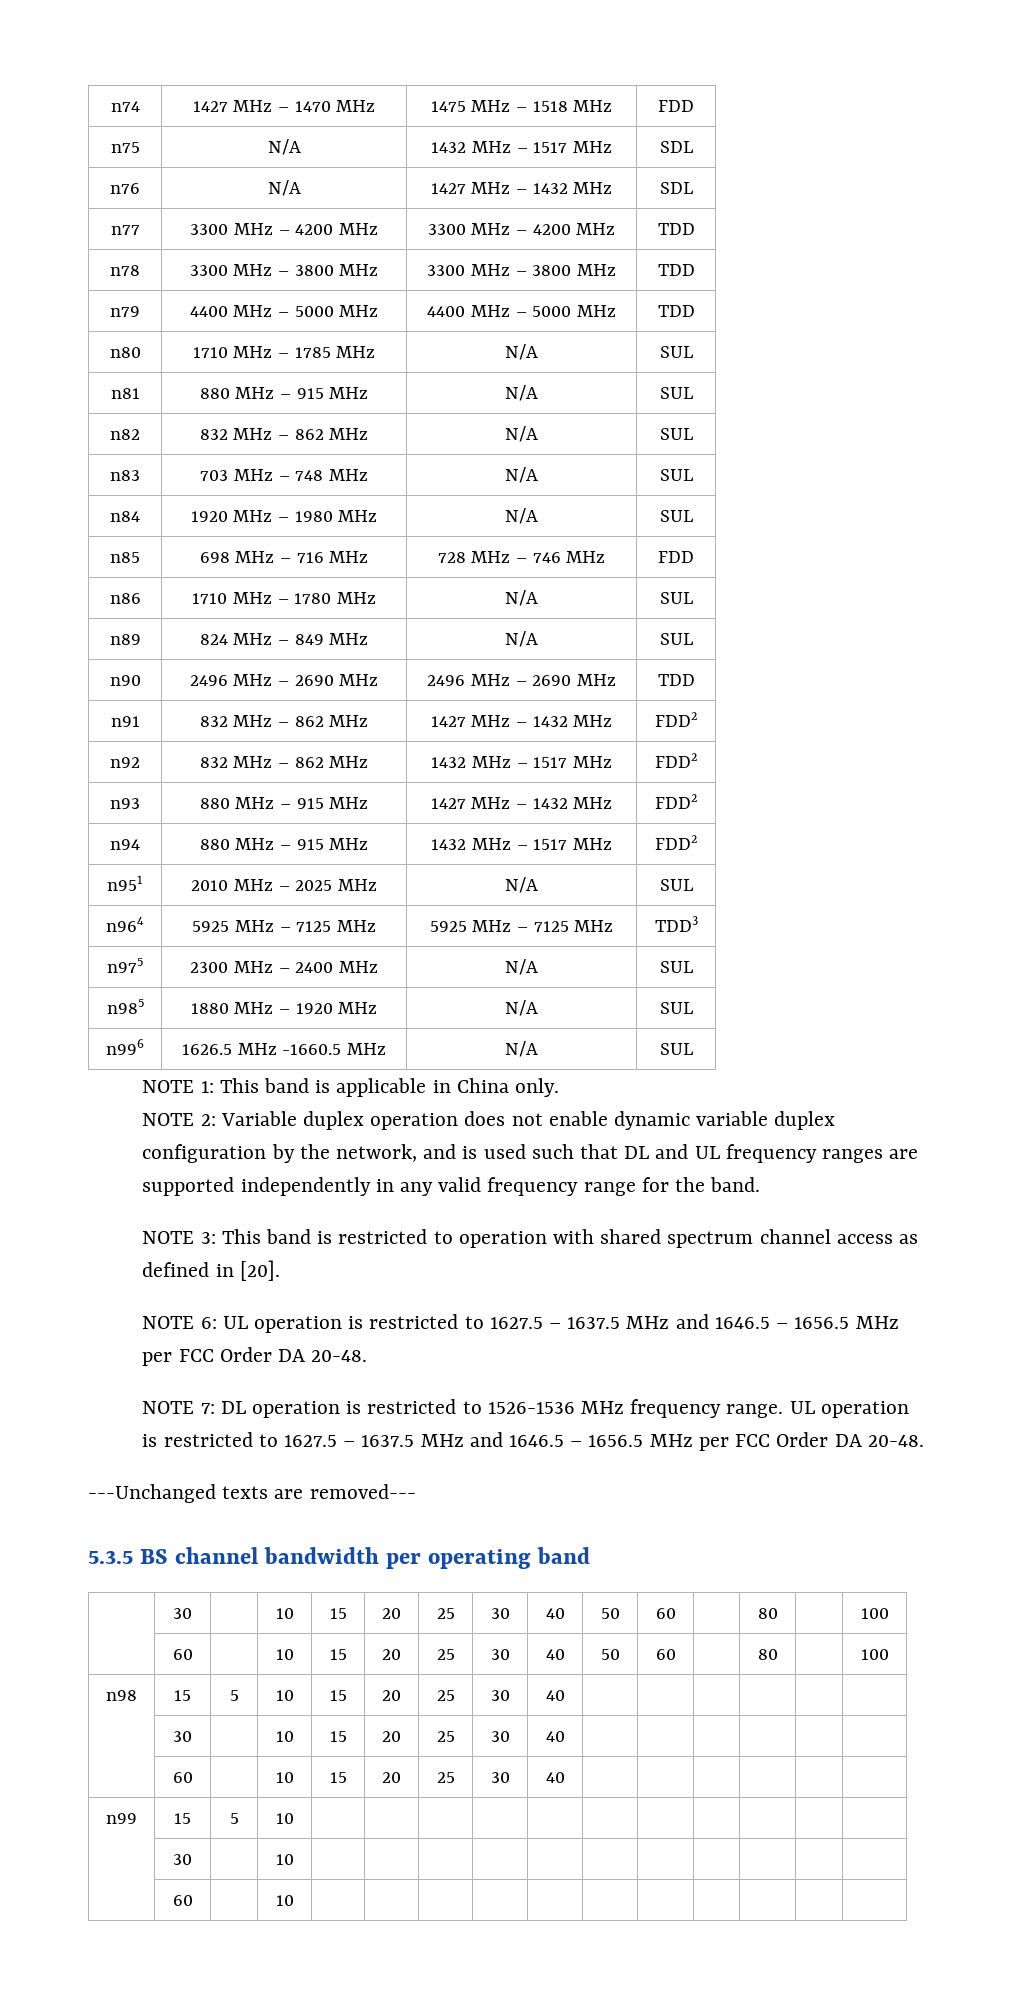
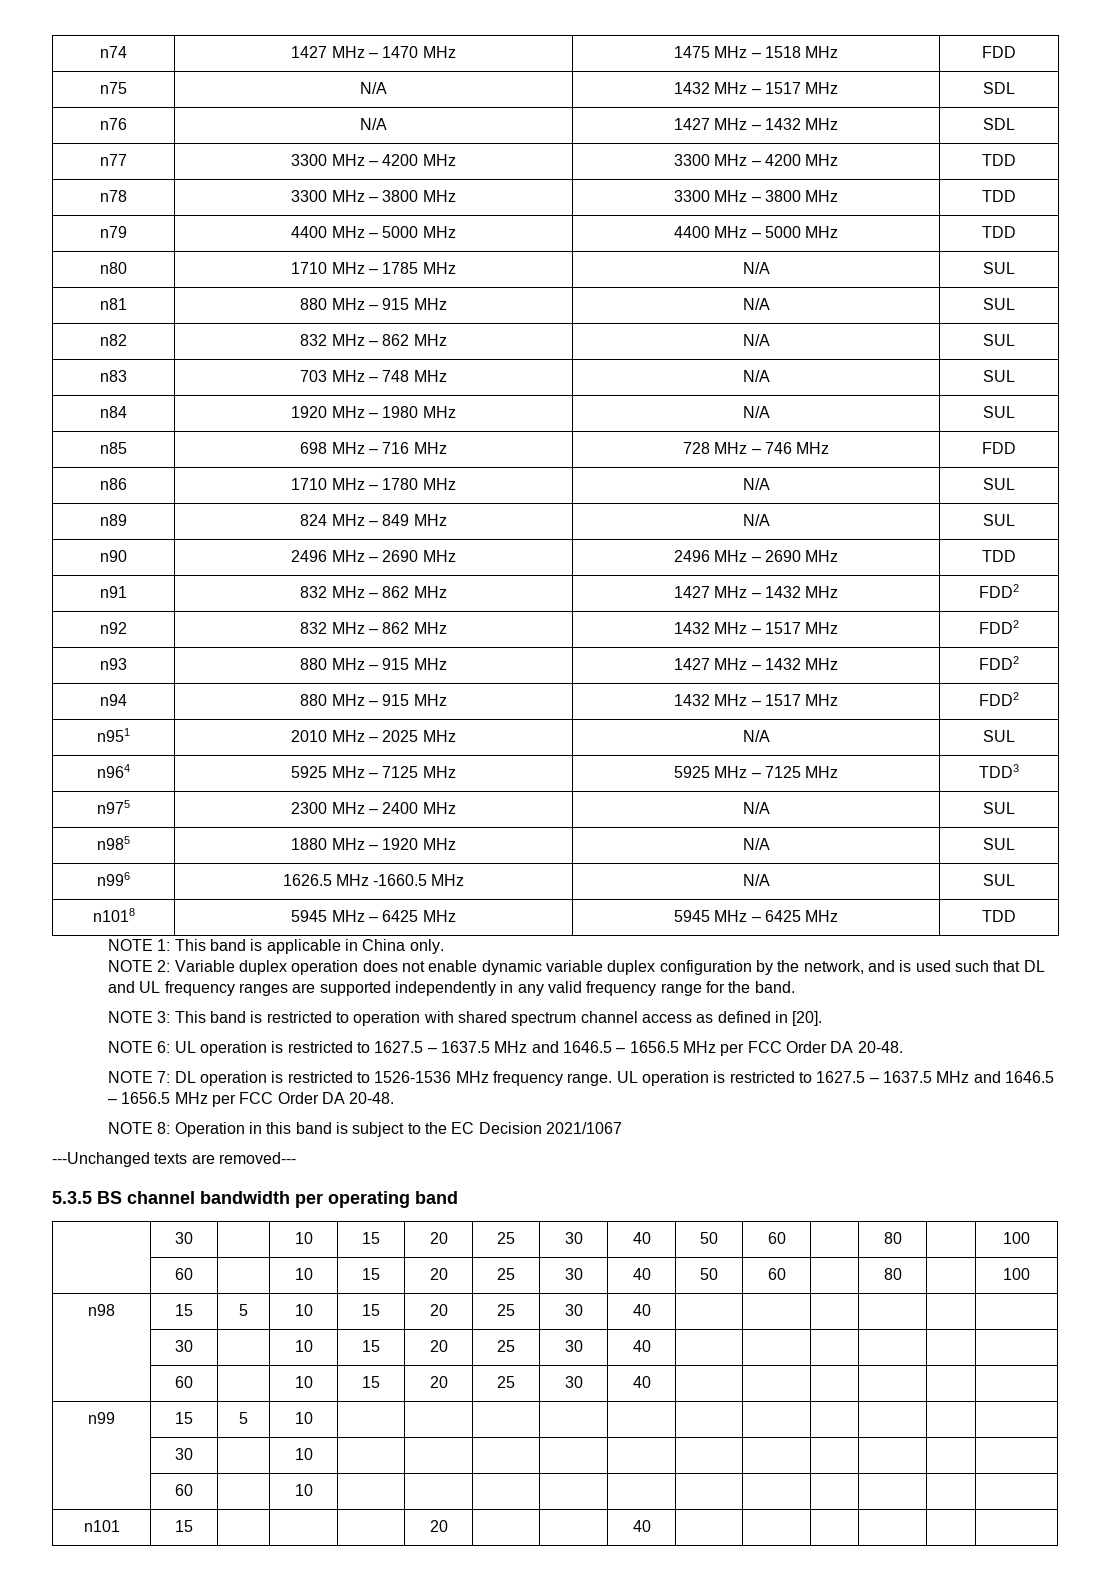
+ n1018 | 5945 MHz – 6425 MHz | 5945 MHz – 6425 MHz | TDD
+ NOTE 8: Operation in this band is subject to the EC Decision 2021/1067
+ n101 | 15 | | | | 20 | | | 40 | | | | | |

